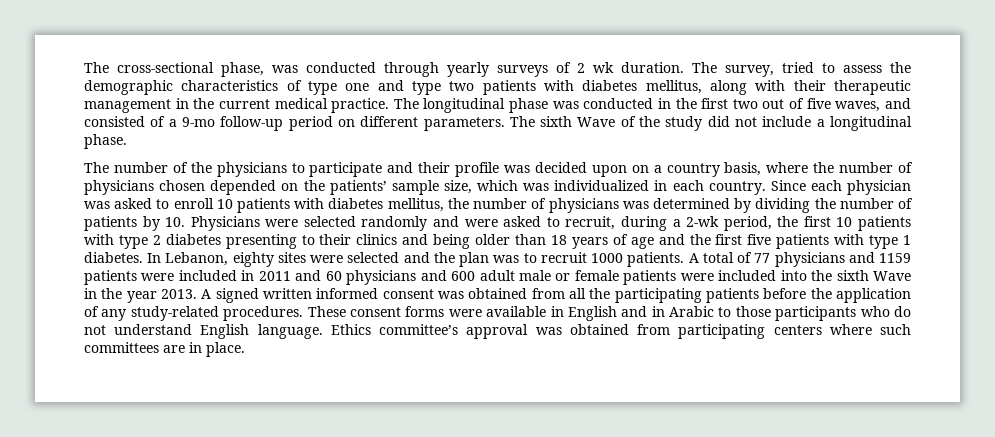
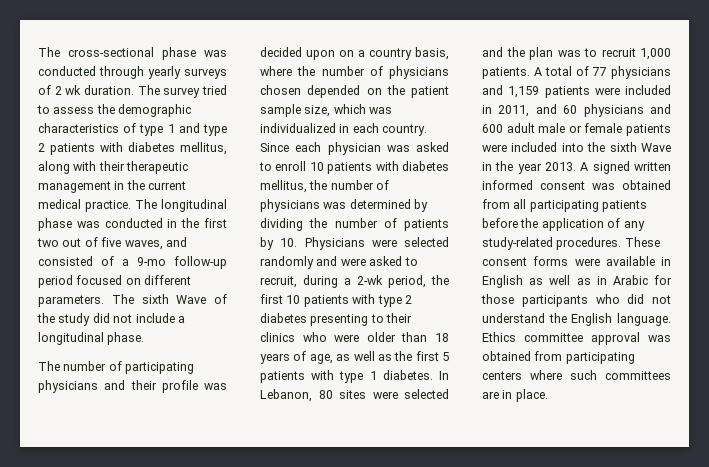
- The cross-sectional phase, was conducted through yearly surveys of 2 wk duration.
+ The cross-sectional phase was conducted through yearly surveys of 2 wk duration.
- The survey, tried to assess the demographic characteristics of type one and type two patients with diabetes mellitus, along with their therapeutic management in the current medical practice.
+ The survey tried to assess the demographic characteristics of type 1 and type 2 patients with diabetes mellitus, along with their therapeutic management in the current medical practice.
- The longitudinal phase was conducted in the first two out of five waves, and consisted of a 9-mo follow-up period on different parameters.
+ The longitudinal phase was conducted in the first two out of five waves, and consisted of a 9-mo follow-up period focused on different parameters.
- The number of the physicians to participate and their profile was decided upon on a country basis, where the number of physicians chosen depended on the patients’ sample size, which was individualized in each country.
+ The number of participating physicians and their profile was decided upon on a country basis, where the number of physicians chosen depended on the patient sample size, which was individualized in each country.
- Since each physician was asked to enroll 10 patients with diabetes mellitus, the number of physicians was determined by dividing the number of patients by 10. Physicians were selected randomly and were asked to recruit, during a 2-wk period, the first 10 patients with type 2 diabetes presenting to their clinics and being older than 18 years of age and the first five patients with type 1 diabetes.
+ Since each physician was asked to enroll 10 patients with diabetes mellitus, the number of physicians was determined by dividing the number of patients by 10. Physicians were selected randomly and were asked to recruit, during a 2-wk period, the first 10 patients with type 2 diabetes presenting to their clinics who were older than 18 years of age, as well as the first 5 patients with type 1 diabetes.
- In Lebanon, eighty sites were selected and the plan was to recruit 1000 patients.
+ In Lebanon, 80 sites were selected and the plan was to recruit 1,000 patients.
- A total of 77 physicians and 1159 patients were included in 2011 and 60 physicians and 600 adult male or female patients were included into the sixth Wave in the year 2013.
+ A total of 77 physicians and 1,159 patients were included in 2011, and 60 physicians and 600 adult male or female patients were included into the sixth Wave in the year 2013.
- A signed written informed consent was obtained from all the participating patients before the application of any study-related procedures.
+ A signed written informed consent was obtained from all participating patients before the application of any study-related procedures.
- These consent forms were available in English and in Arabic to those participants who do not understand English language.
+ These consent forms were available in English as well as in Arabic for those participants who did not understand the English language.
- Ethics committee’s approval was obtained from participating centers where such committees are in place.
+ Ethics committee approval was obtained from participating centers where such committees are in place.

